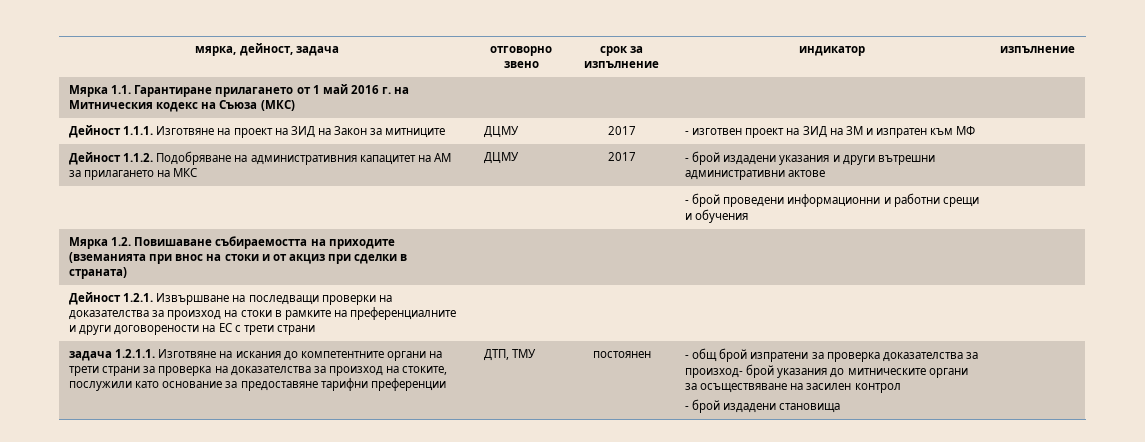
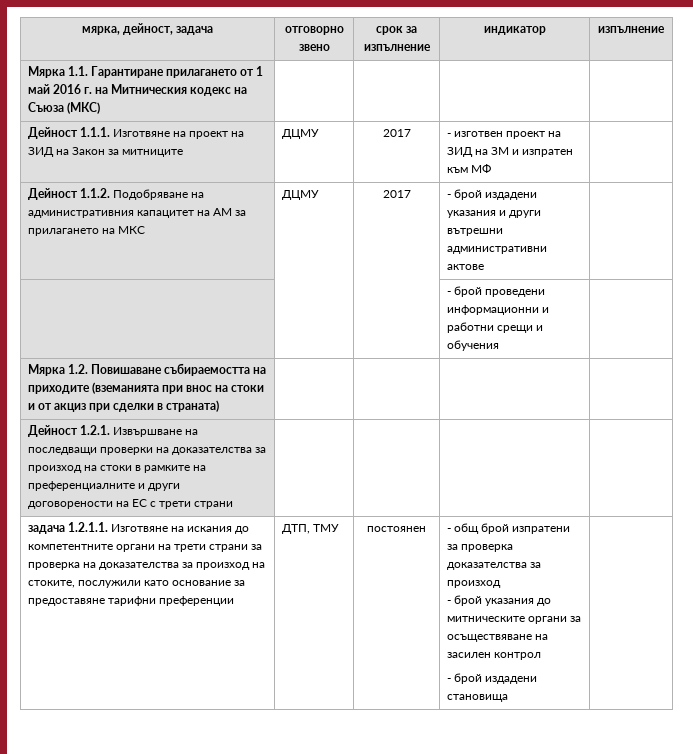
- - общ брой изпратени за проверка доказателства за произход- брой указания до митническите органи за осъществяване на засилен контрол
+ - общ брой изпратени за проверка доказателства за произход
+ - брой указания до митническите органи за осъществяване на засилен контрол

